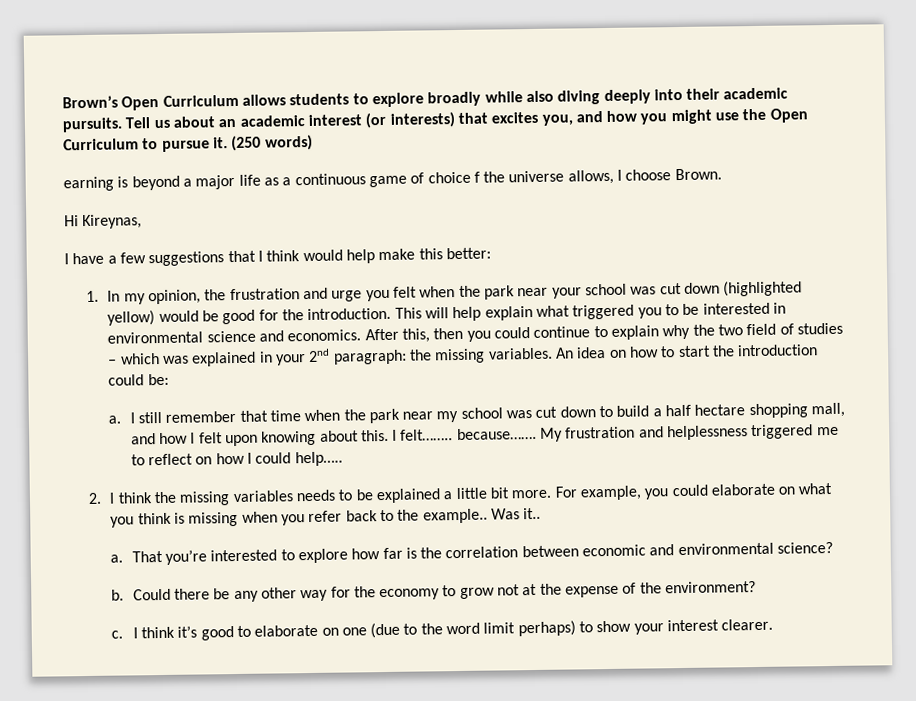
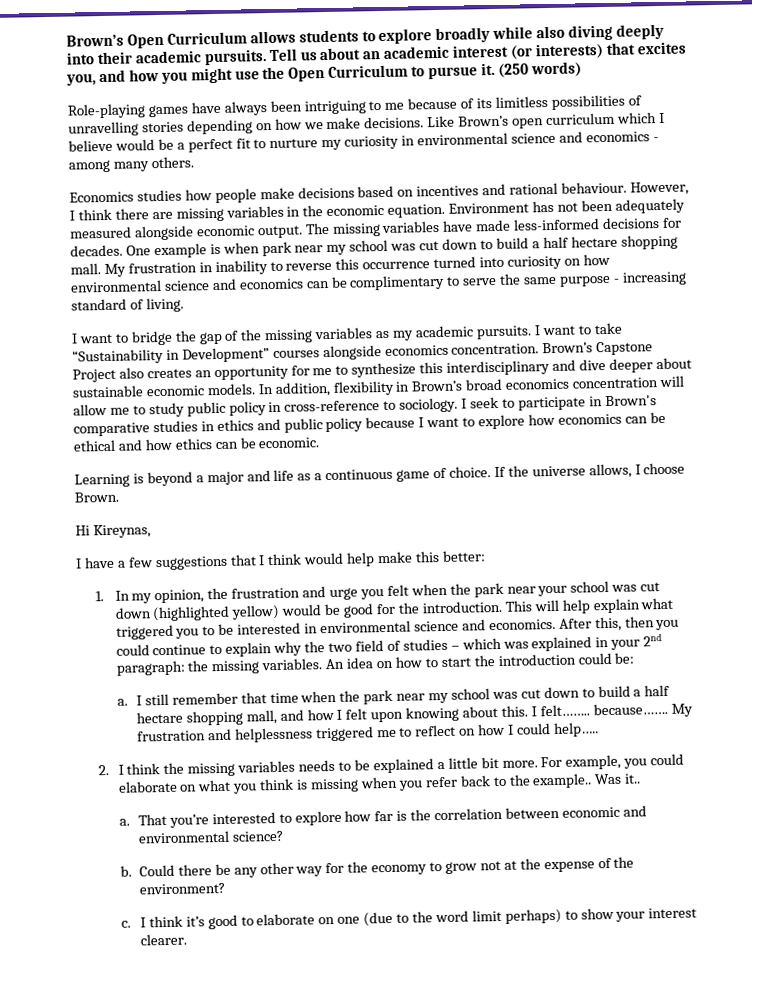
- earning is beyond a major life as a continuous game of choice f the universe allows, I choose Brown.
+ Role-playing games have always been intriguing to me because of its limitless possibilities of unravelling stories depending on how we make decisions. Like Brown’s open curriculum which I believe would be a perfect fit to nurture my curiosity in environmental science and economics - among many others.
+ Economics studies how people make decisions based on incentives and rational behaviour. However, I think there are missing variables in the economic equation. Environment has not been adequately measured alongside economic output. The missing variables have made less-informed decisions for decades. One example is when park near my school was cut down to build a half hectare shopping mall. My frustration in inability to reverse this occurrence turned into curiosity on how environmental science and economics can be complimentary to serve the same purpose - increasing standard of living.
+ I want to bridge the gap of the missing variables as my academic pursuits. I want to take “Sustainability in Development” courses alongside economics concentration. Brown’s Capstone Project also creates an opportunity for me to synthesize this interdisciplinary and dive deeper about sustainable economic models. In addition, flexibility in Brown’s broad economics concentration will allow me to study public policy in cross-reference to sociology. I seek to participate in Brown's comparative studies in ethics and public policy because I want to explore how economics can be ethical and how ethics can be economic.
+ Learning is beyond a major and life as a continuous game of choice. If the universe allows, I choose Brown.

